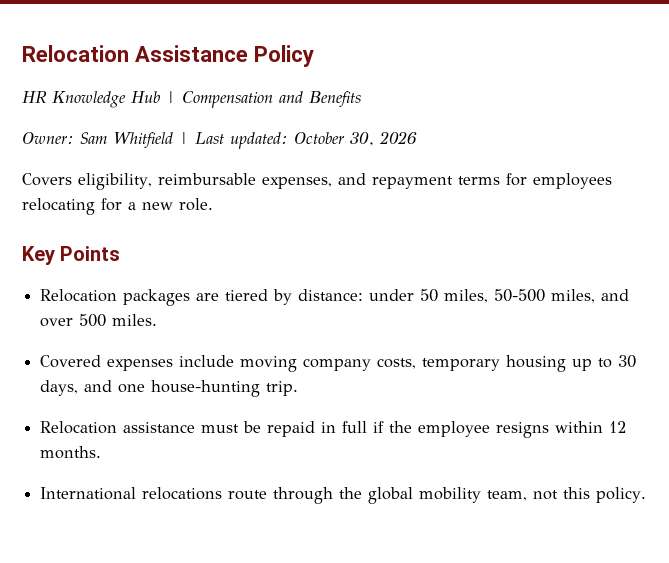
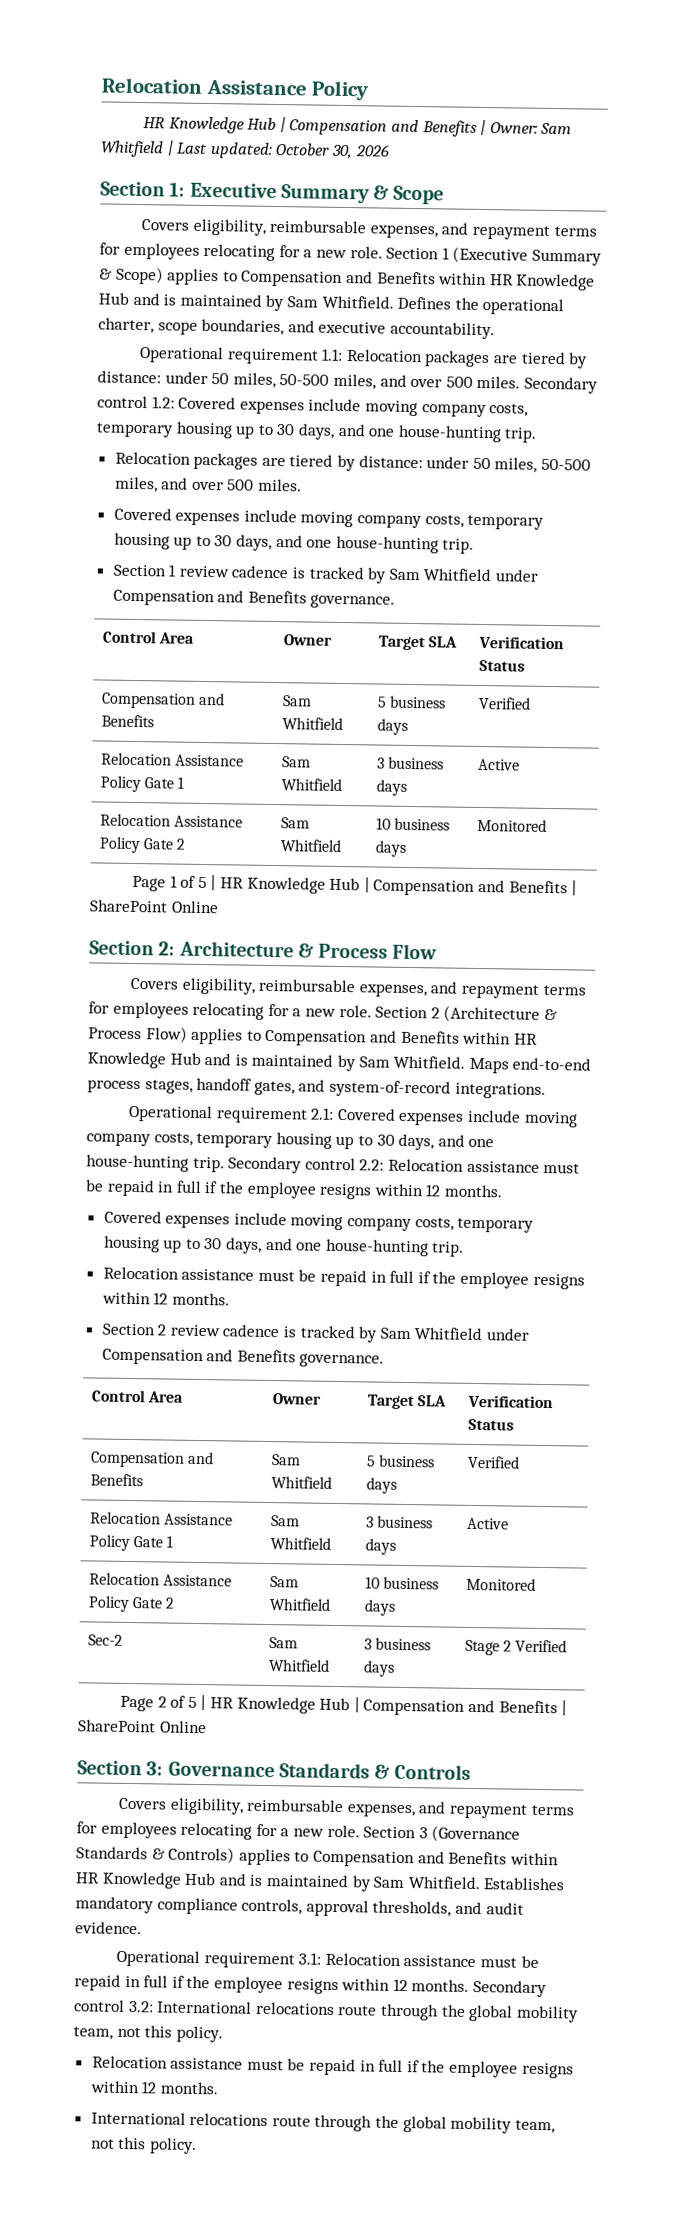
- HR Knowledge Hub | Compensation and Benefits
- Owner: Sam Whitfield | Last updated: October 30, 2026
+ HR Knowledge Hub | Compensation and Benefits | Owner: Sam Whitfield | Last updated: October 30, 2026
+ Section 1: Executive Summary & Scope
- Covers eligibility, reimbursable expenses, and repayment terms for employees relocating for a new role.
- Key Points
+ Covers eligibility, reimbursable expenses, and repayment terms for employees relocating for a new role. Section 1 (Executive Summary & Scope) applies to Compensation and Benefits within HR Knowledge Hub and is maintained by Sam Whitfield. Defines the operational charter, scope boundaries, and executive accountability.
+ Operational requirement 1.1: Relocation packages are tiered by distance: under 50 miles, 50-500 miles, and over 500 miles. Secondary control 1.2: Covered expenses include moving company costs, temporary housing up to 30 days, and one house-hunting trip.
+ Section 1 review cadence is tracked by Sam Whitfield under Compensation and Benefits governance.
+ Control Area | Owner | Target SLA | Verification Status
+ Compensation and Benefits | Sam Whitfield | 5 business days | Verified
+ Relocation Assistance Policy Gate 1 | Sam Whitfield | 3 business days | Active
+ Relocation Assistance Policy Gate 2 | Sam Whitfield | 10 business days | Monitored
+ Page 1 of 5 | HR Knowledge Hub | Compensation and Benefits | SharePoint Online
+ Section 2: Architecture & Process Flow
+ Covers eligibility, reimbursable expenses, and repayment terms for employees relocating for a new role. Section 2 (Architecture & Process Flow) applies to Compensation and Benefits within HR Knowledge Hub and is maintained by Sam Whitfield. Maps end-to-end process stages, handoff gates, and system-of-record integrations.
+ Operational requirement 2.1: Covered expenses include moving company costs, temporary housing up to 30 days, and one house-hunting trip. Secondary control 2.2: Relocation assistance must be repaid in full if the employee resigns within 12 months.
+ Covered expenses include moving company costs, temporary housing up to 30 days, and one house-hunting trip.
+ Relocation assistance must be repaid in full if the employee resigns within 12 months.
+ Section 2 review cadence is tracked by Sam Whitfield under Compensation and Benefits governance.
+ Control Area | Owner | Target SLA | Verification Status
+ Compensation and Benefits | Sam Whitfield | 5 business days | Verified
+ Relocation Assistance Policy Gate 1 | Sam Whitfield | 3 business days | Active
+ Relocation Assistance Policy Gate 2 | Sam Whitfield | 10 business days | Monitored
+ Sec-2 | Sam Whitfield | 3 business days | Stage 2 Verified
+ Page 2 of 5 | HR Knowledge Hub | Compensation and Benefits | SharePoint Online
+ Section 3: Governance Standards & Controls
+ Covers eligibility, reimbursable expenses, and repayment terms for employees relocating for a new role. Section 3 (Governance Standards & Controls) applies to Compensation and Benefits within HR Knowledge Hub and is maintained by Sam Whitfield. Establishes mandatory compliance controls, approval thresholds, and audit evidence.
+ Operational requirement 3.1: Relocation assistance must be repaid in full if the employee resigns within 12 months. Secondary control 3.2: International relocations route through the global mobility team, not this policy.

